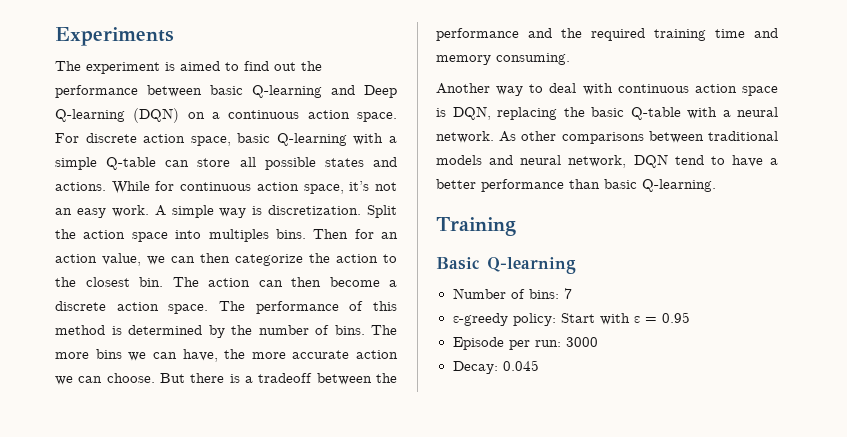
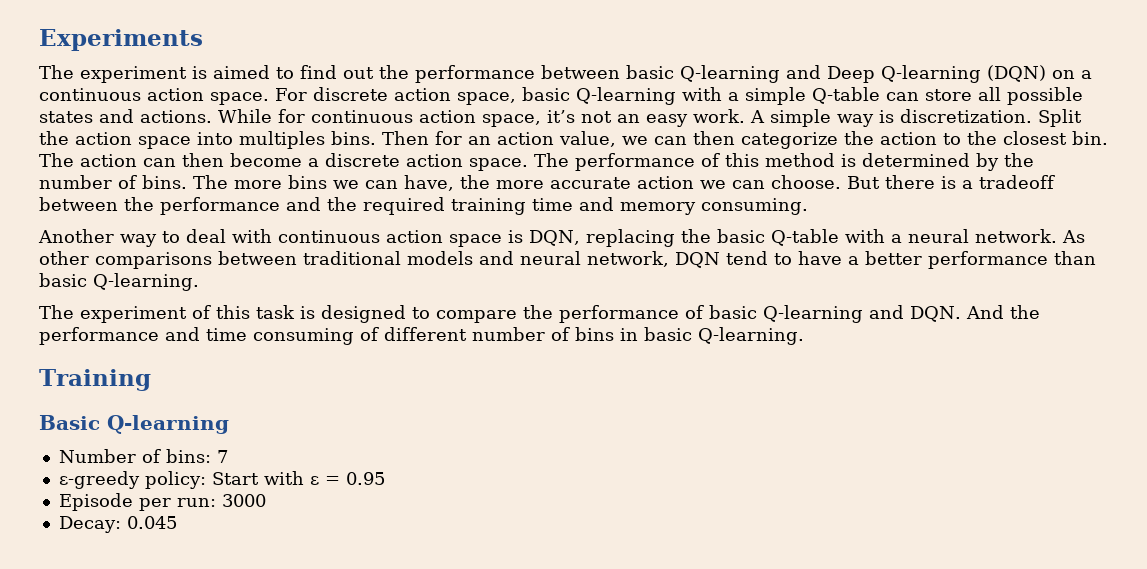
+ The experiment of this task is designed to compare the performance of basic Q-learning and DQN. And the performance and time consuming of different number of bins in basic Q-learning.

